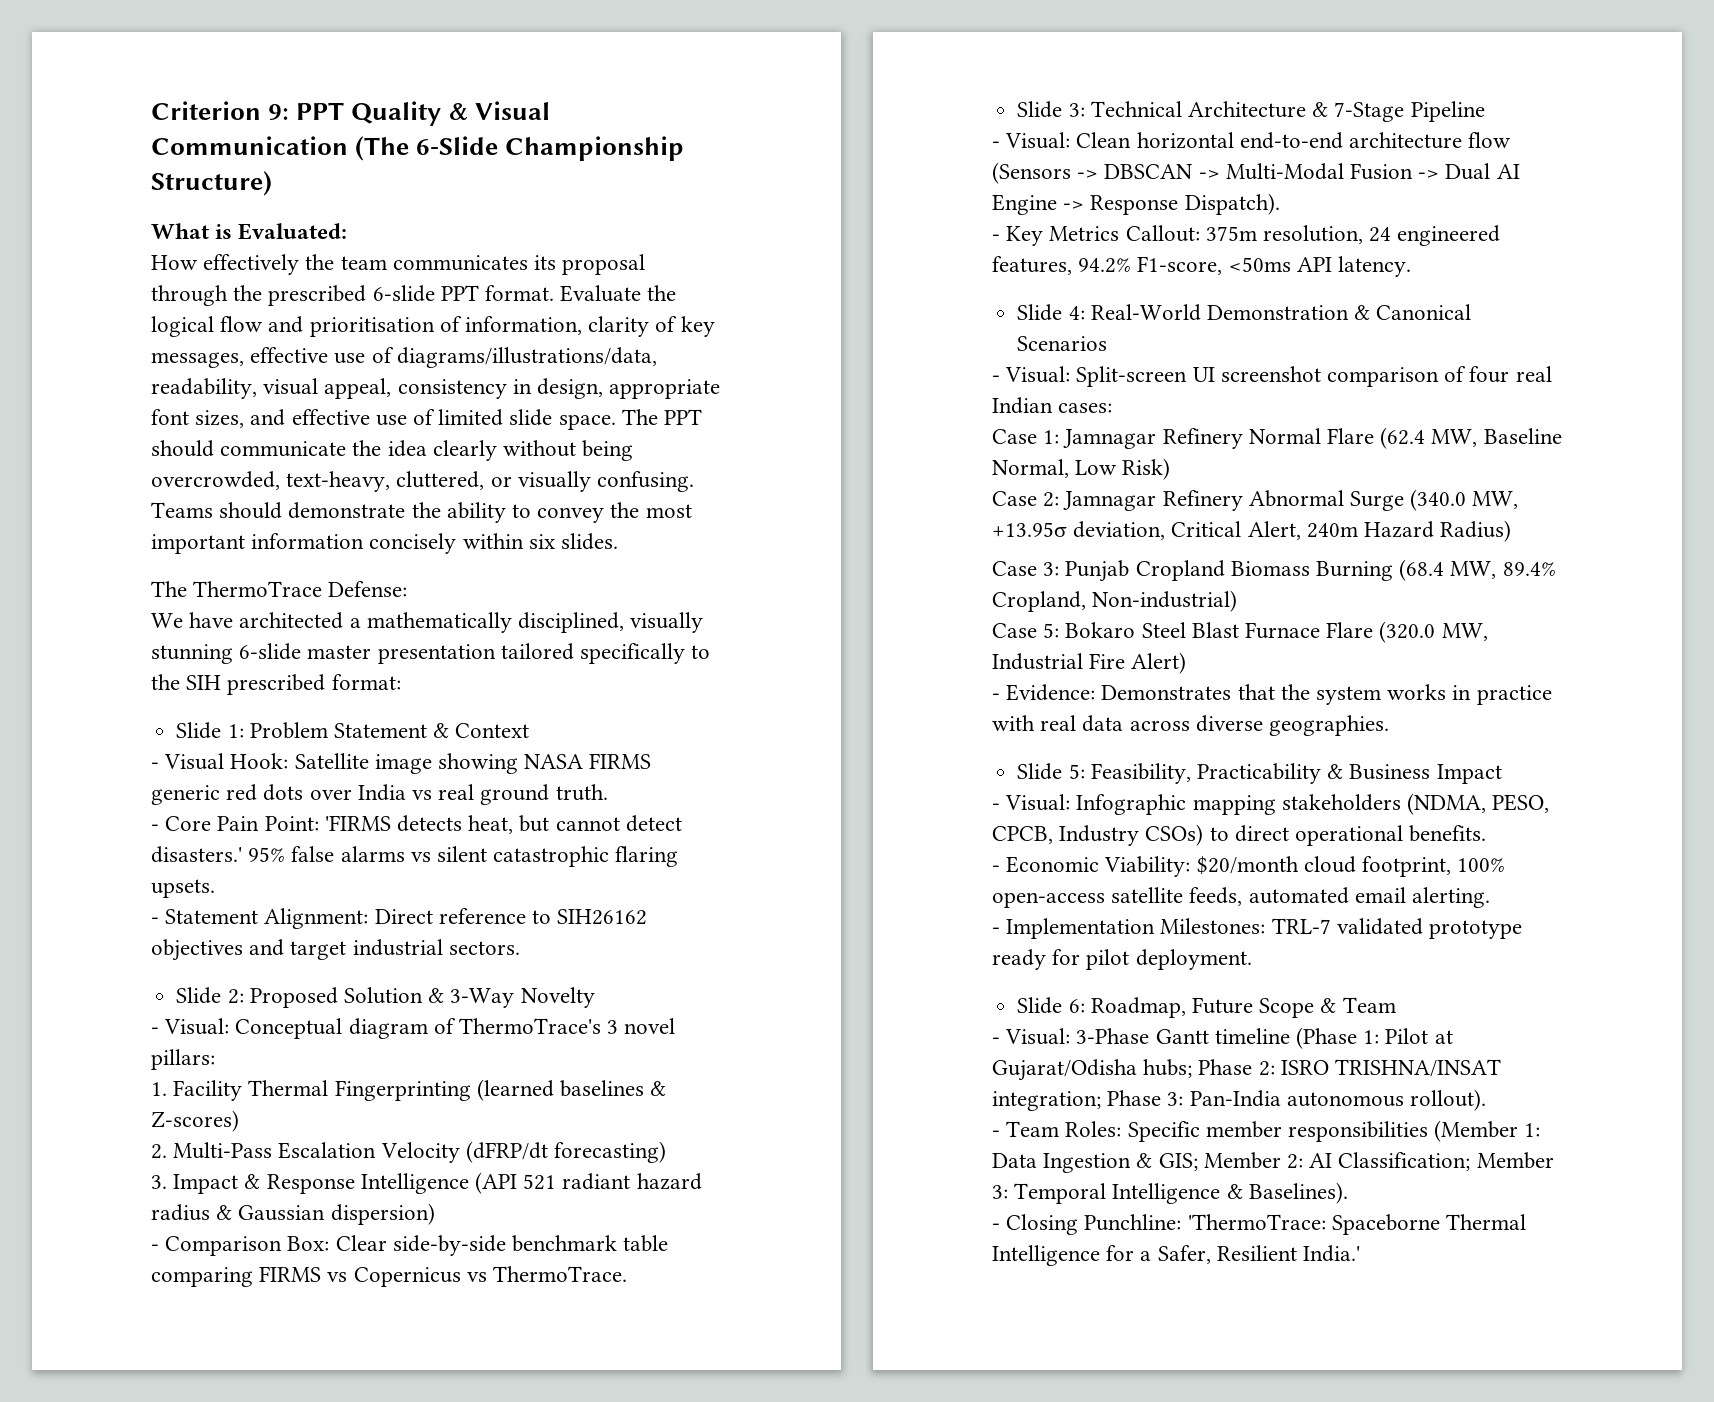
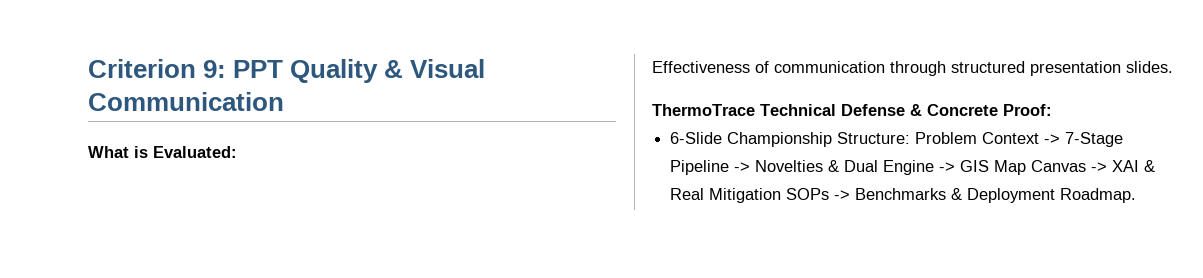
- Criterion 9: PPT Quality & Visual Communication (The 6-Slide Championship Structure)
+ Criterion 9: PPT Quality & Visual Communication
- How effectively the team communicates its proposal through the prescribed 6-slide PPT format. Evaluate the logical flow and prioritisation of information, clarity of key messages, effective use of diagrams/illustrations/data, readability, visual appeal, consistency in design, appropriate font sizes, and effective use of limited slide space. The PPT should communicate the idea clearly without being overcrowded, text-heavy, cluttered, or visually confusing. Teams should demonstrate the ability to convey the most important information concisely within six slides.
- The ThermoTrace Defense:
- We have architected a mathematically disciplined, visually stunning 6-slide master presentation tailored specifically to the SIH prescribed format:
- Slide 1: Problem Statement & Context
- - Visual Hook: Satellite image showing NASA FIRMS generic red dots over India vs real ground truth.
- - Core Pain Point: 'FIRMS detects heat, but cannot detect disasters.' 95% false alarms vs silent catastrophic flaring upsets.
- - Statement Alignment: Direct reference to SIH26162 objectives and target industrial sectors.
- Slide 2: Proposed Solution & 3-Way Novelty
- - Visual: Conceptual diagram of ThermoTrace's 3 novel pillars:
- 1. Facility Thermal Fingerprinting (learned baselines & Z-scores)
- 2. Multi-Pass Escalation Velocity (dFRP/dt forecasting)
- 3. Impact & Response Intelligence (API 521 radiant hazard radius & Gaussian dispersion)
- - Comparison Box: Clear side-by-side benchmark table comparing FIRMS vs Copernicus vs ThermoTrace.
- Slide 3: Technical Architecture & 7-Stage Pipeline
- - Visual: Clean horizontal end-to-end architecture flow (Sensors -> DBSCAN -> Multi-Modal Fusion -> Dual AI Engine -> Response Dispatch).
- - Key Metrics Callout: 375m resolution, 24 engineered features, 94.2% F1-score, <50ms API latency.
- Slide 4: Real-World Demonstration & Canonical Scenarios
- - Visual: Split-screen UI screenshot comparison of four real Indian cases:
- Case 1: Jamnagar Refinery Normal Flare (62.4 MW, Baseline Normal, Low Risk)
- Case 2: Jamnagar Refinery Abnormal Surge (340.0 MW, +13.95σ deviation, Critical Alert, 240m Hazard Radius)
- Case 3: Punjab Cropland Biomass Burning (68.4 MW, 89.4% Cropland, Non-industrial)
- Case 5: Bokaro Steel Blast Furnace Flare (320.0 MW, Industrial Fire Alert)
- - Evidence: Demonstrates that the system works in practice with real data across diverse geographies.
- Slide 5: Feasibility, Practicability & Business Impact
- - Visual: Infographic mapping stakeholders (NDMA, PESO, CPCB, Industry CSOs) to direct operational benefits.
- - Economic Viability: $20/month cloud footprint, 100% open-access satellite feeds, automated email alerting.
- - Implementation Milestones: TRL-7 validated prototype ready for pilot deployment.
- Slide 6: Roadmap, Future Scope & Team
- - Visual: 3-Phase Gantt timeline (Phase 1: Pilot at Gujarat/Odisha hubs; Phase 2: ISRO TRISHNA/INSAT integration; Phase 3: Pan-India autonomous rollout).
- - Team Roles: Specific member responsibilities (Member 1: Data Ingestion & GIS; Member 2: AI Classification; Member 3: Temporal Intelligence & Baselines).
- - Closing Punchline: 'ThermoTrace: Spaceborne Thermal Intelligence for a Safer, Resilient India.'
+ Effectiveness of communication through structured presentation slides.
+ ThermoTrace Technical Defense & Concrete Proof:
+ 6-Slide Championship Structure: Problem Context -> 7-Stage Pipeline -> Novelties & Dual Engine -> GIS Map Canvas -> XAI & Real Mitigation SOPs -> Benchmarks & Deployment Roadmap.

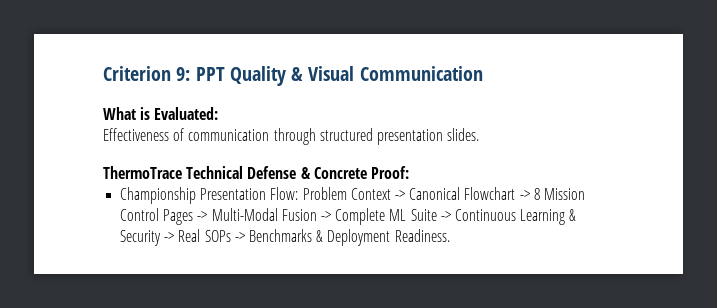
- 6-Slide Championship Structure: Problem Context -> 7-Stage Pipeline -> Novelties & Dual Engine -> GIS Map Canvas -> XAI & Real Mitigation SOPs -> Benchmarks & Deployment Roadmap.
+ Championship Presentation Flow: Problem Context -> Canonical Flowchart -> 8 Mission Control Pages -> Multi-Modal Fusion -> Complete ML Suite -> Continuous Learning & Security -> Real SOPs -> Benchmarks & Deployment Readiness.

